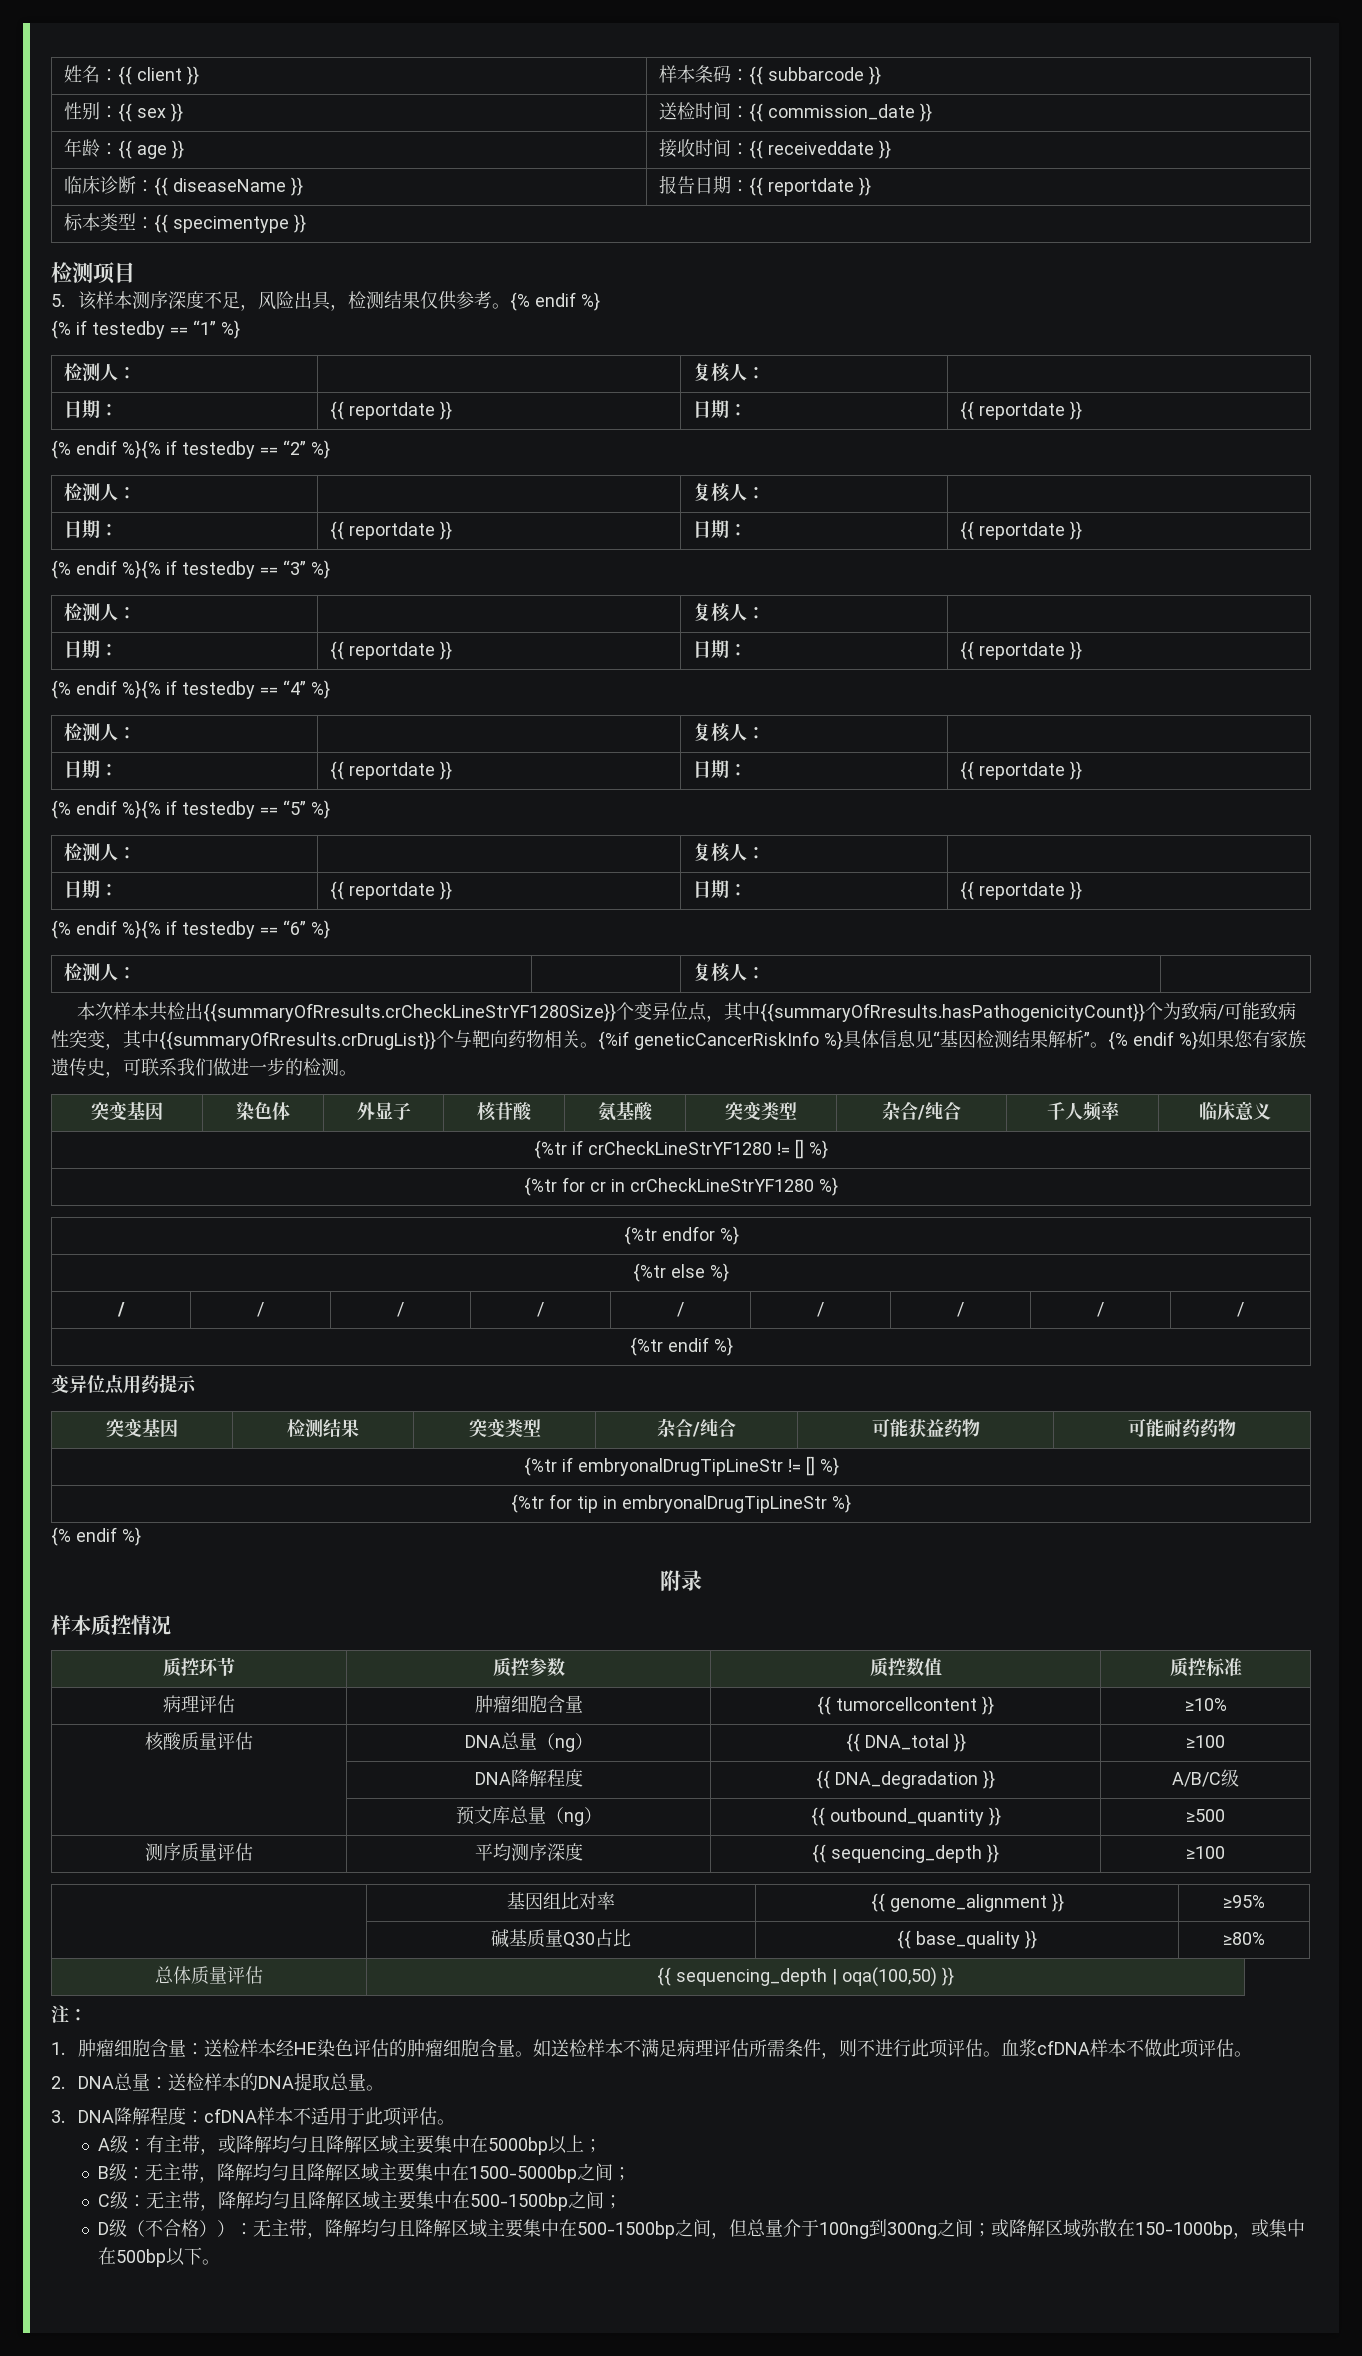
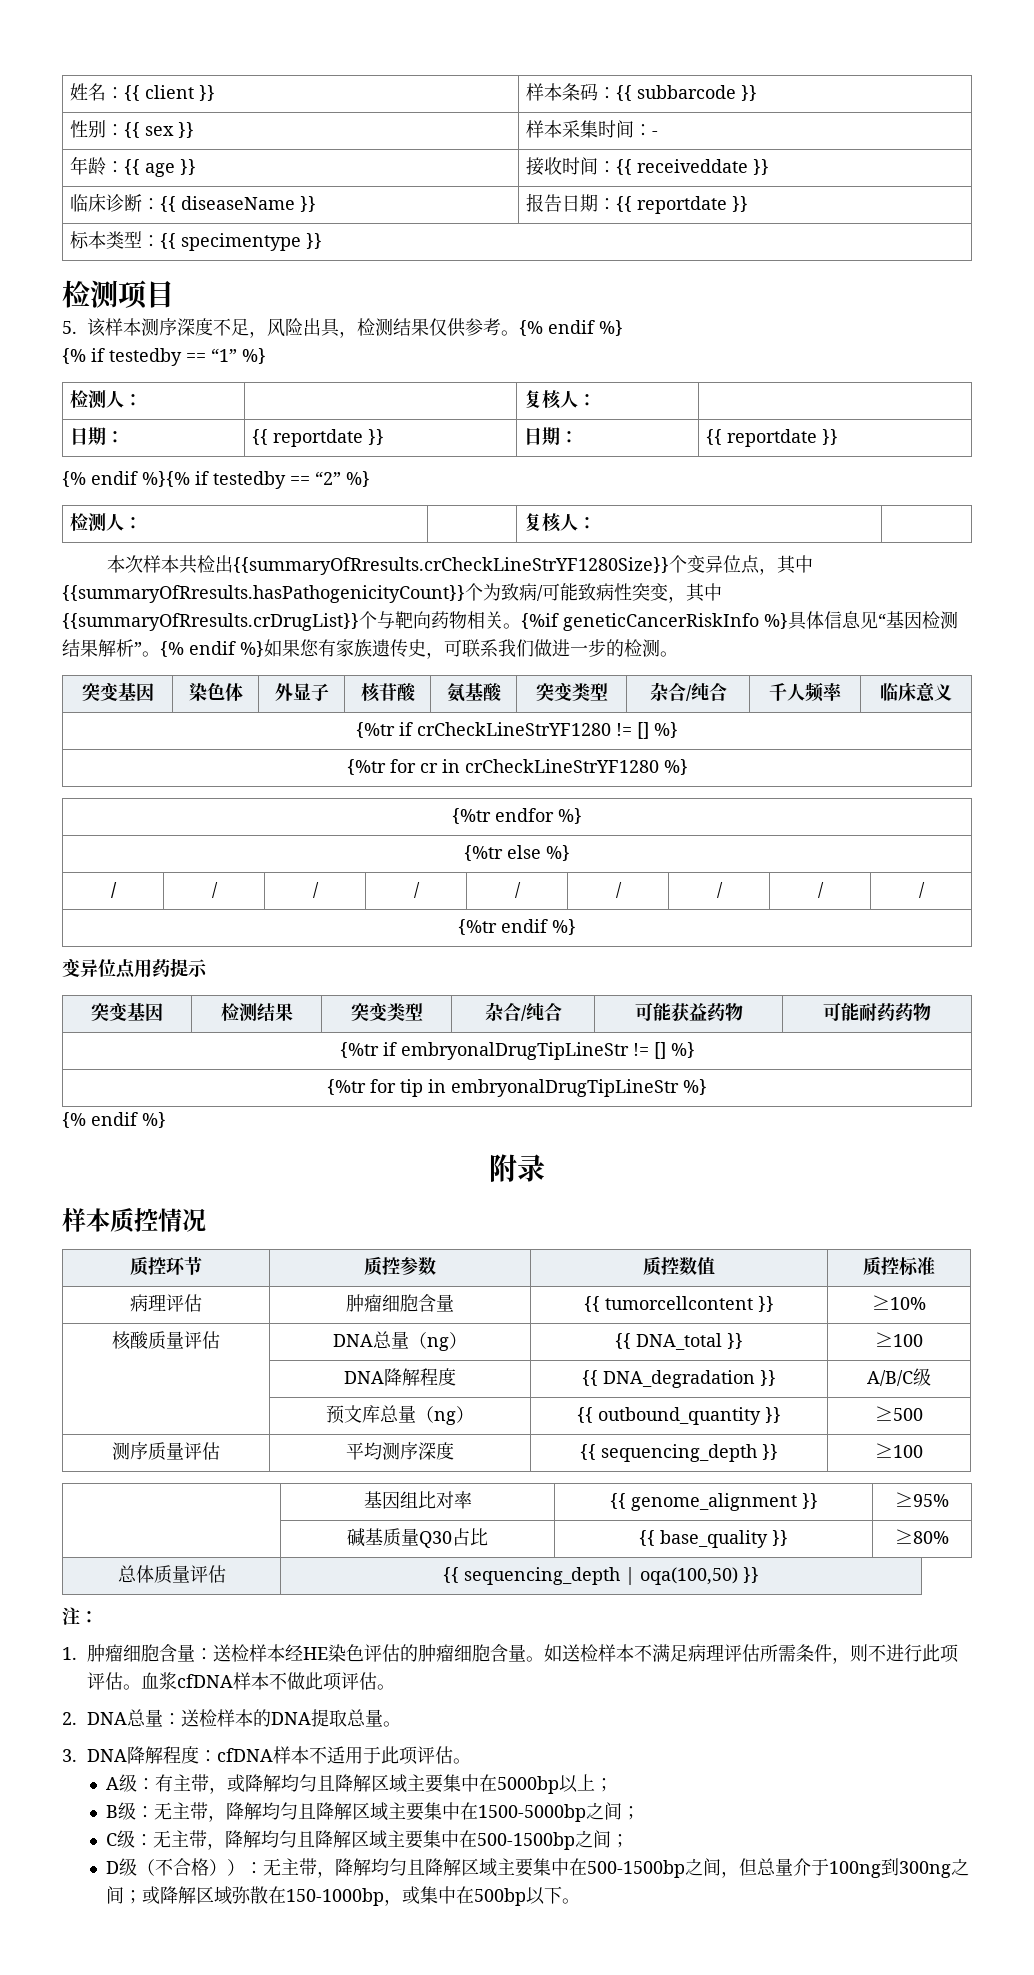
- 性别：{{ sex }} | 送检时间：{{ commission_date }}
+ 性别：{{ sex }} | 样本采集时间：-
  {% endif %}{% if testedby == “2” %}
- 检测人： | | 复核人： |
- 日期： | {{ reportdate }} | 日期： | {{ reportdate }}
- {% endif %}{% if testedby == “3” %}
- 检测人： | | 复核人： |
- 日期： | {{ reportdate }} | 日期： | {{ reportdate }}
- {% endif %}{% if testedby == “4” %}
- 检测人： | | 复核人： |
- 日期： | {{ reportdate }} | 日期： | {{ reportdate }}
- {% endif %}{% if testedby == “5” %}
- 检测人： | | 复核人： |
- 日期： | {{ reportdate }} | 日期： | {{ reportdate }}
- {% endif %}{% if testedby == “6” %}

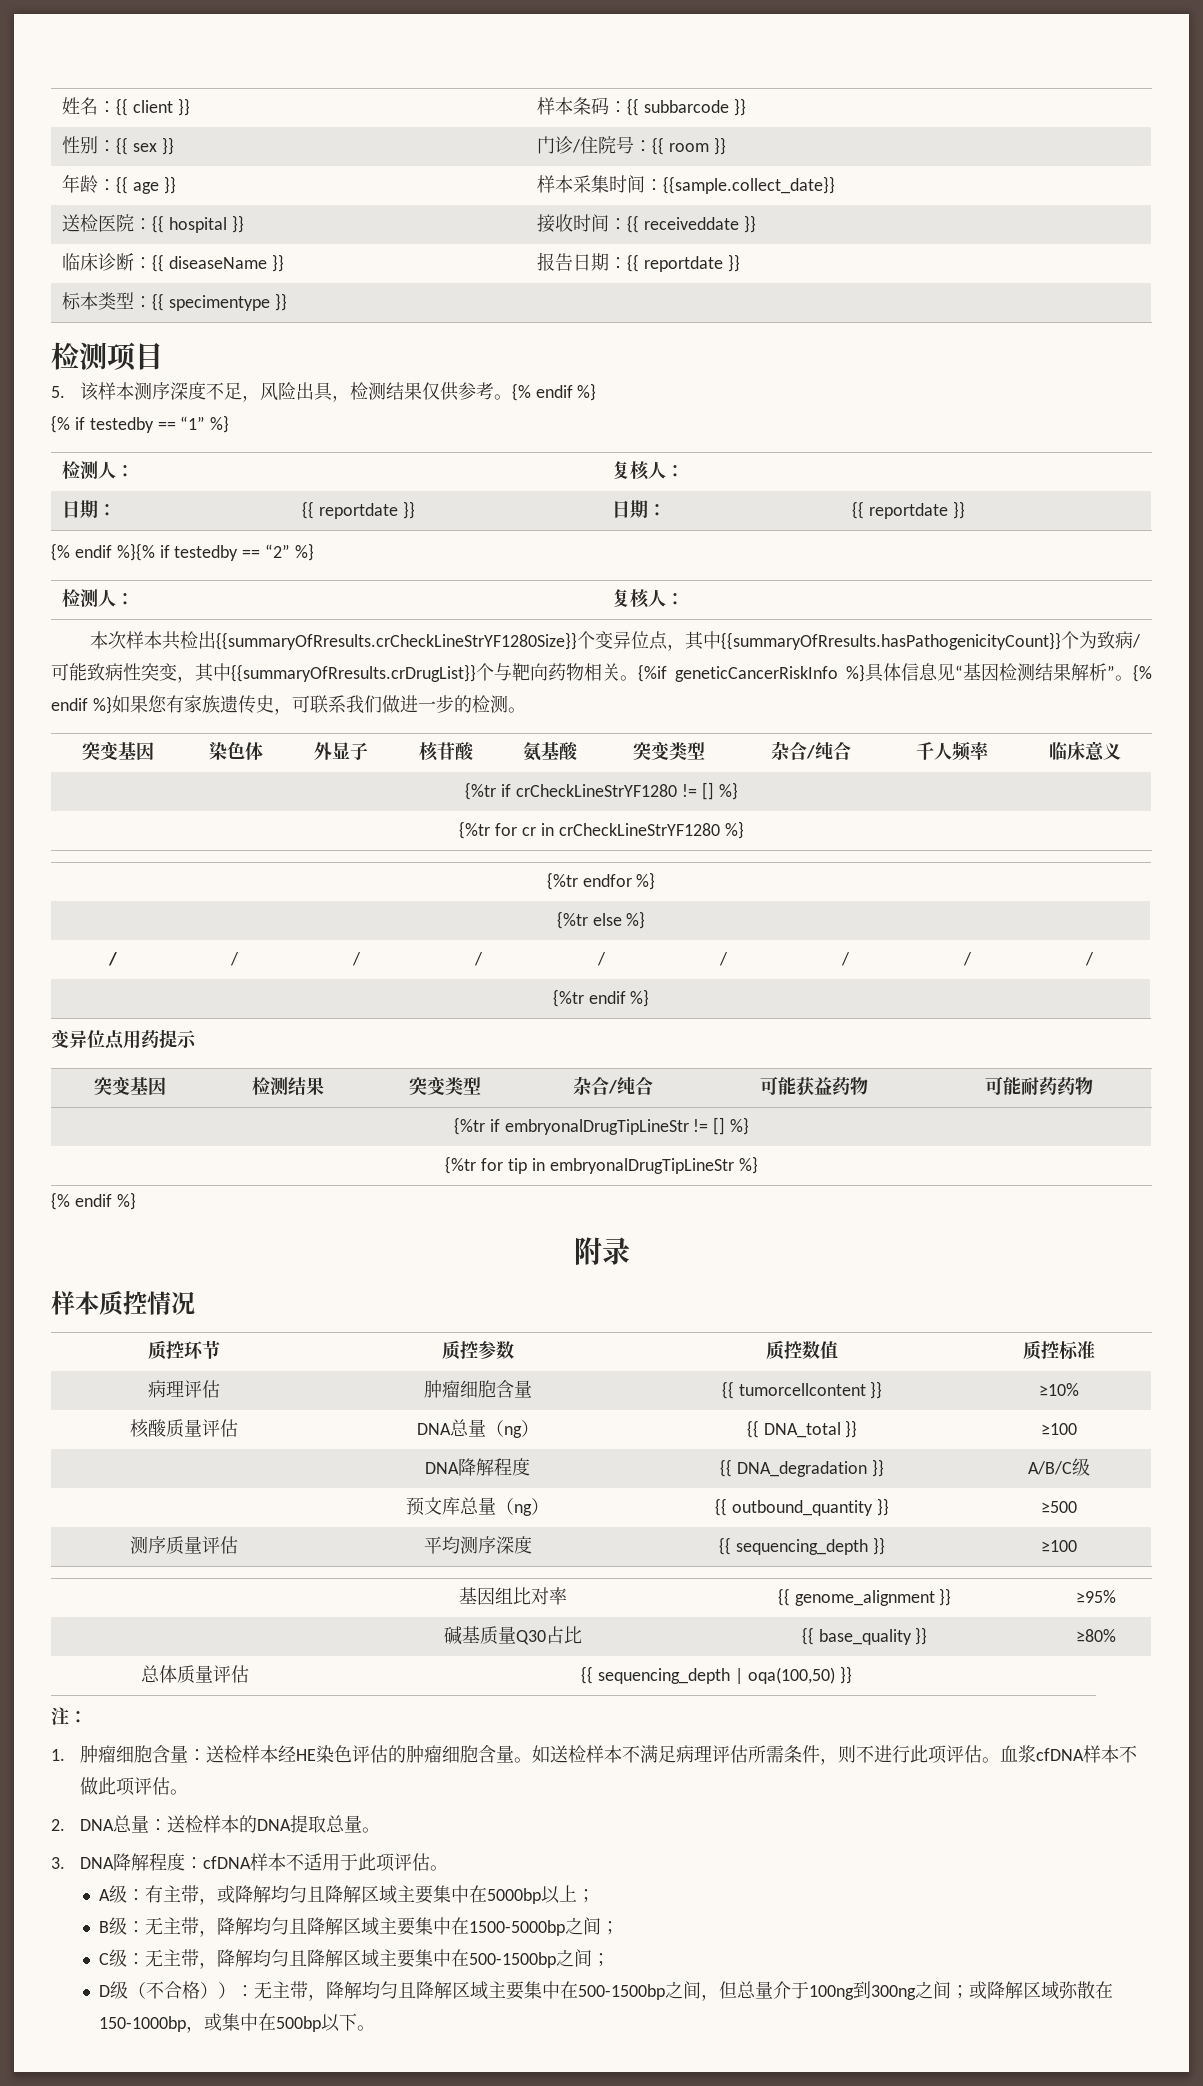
- 性别：{{ sex }} | 样本采集时间：-
- 年龄：{{ age }} | 接收时间：{{ receiveddate }}
+ 性别：{{ sex }} | 门诊/住院号：{{ room }}
+ 年龄：{{ age }} | 样本采集时间：{{sample.collect_date}}
+ 送检医院：{{ hospital }} | 接收时间：{{ receiveddate }}

